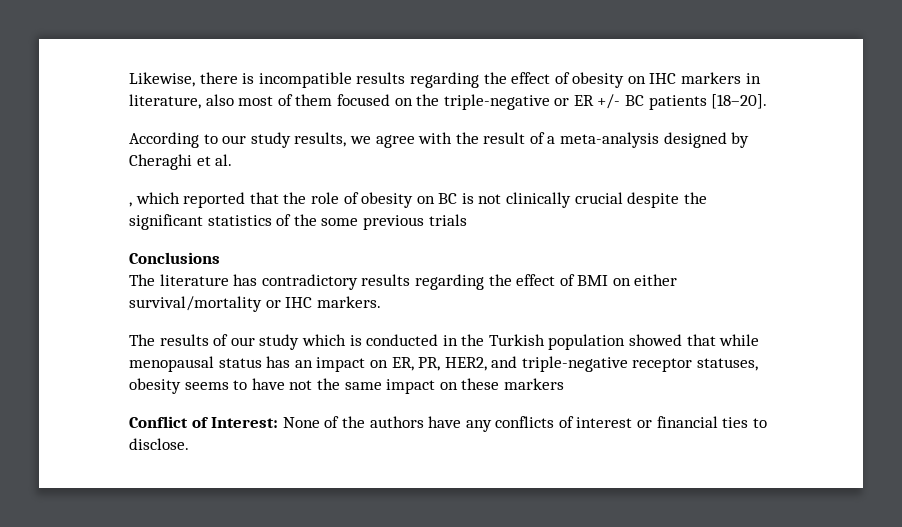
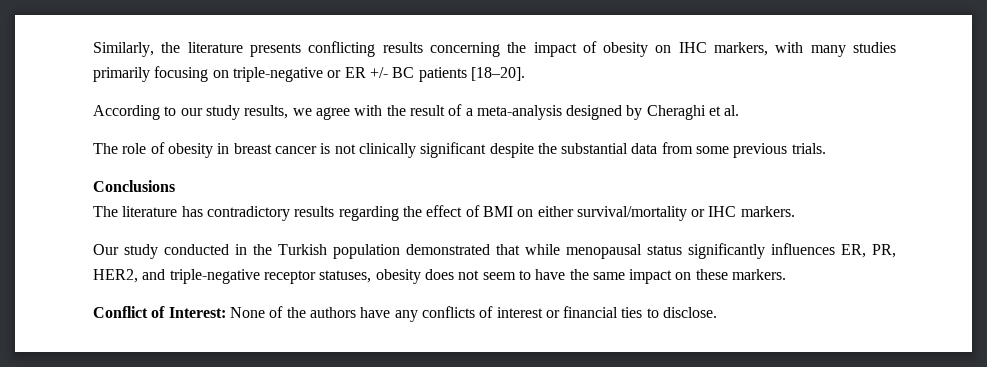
- Likewise, there is incompatible results regarding the effect of obesity on IHC markers in literature, also most of them focused on the triple-negative or ER +/- BC patients [18–20].
+ Similarly, the literature presents conflicting results concerning the impact of obesity on IHC markers, with many studies primarily focusing on triple-negative or ER +/- BC patients [18–20].
- , which reported that the role of obesity on BC is not clinically crucial despite the significant statistics of the some previous trials
+ The role of obesity in breast cancer is not clinically significant despite the substantial data from some previous trials.
- The results of our study which is conducted in the Turkish population showed that while menopausal status has an impact on ER, PR, HER2, and triple-negative receptor statuses, obesity seems to have not the same impact on these markers
+ Our study conducted in the Turkish population demonstrated that while menopausal status significantly influences ER, PR, HER2, and triple-negative receptor statuses, obesity does not seem to have the same impact on these markers.

